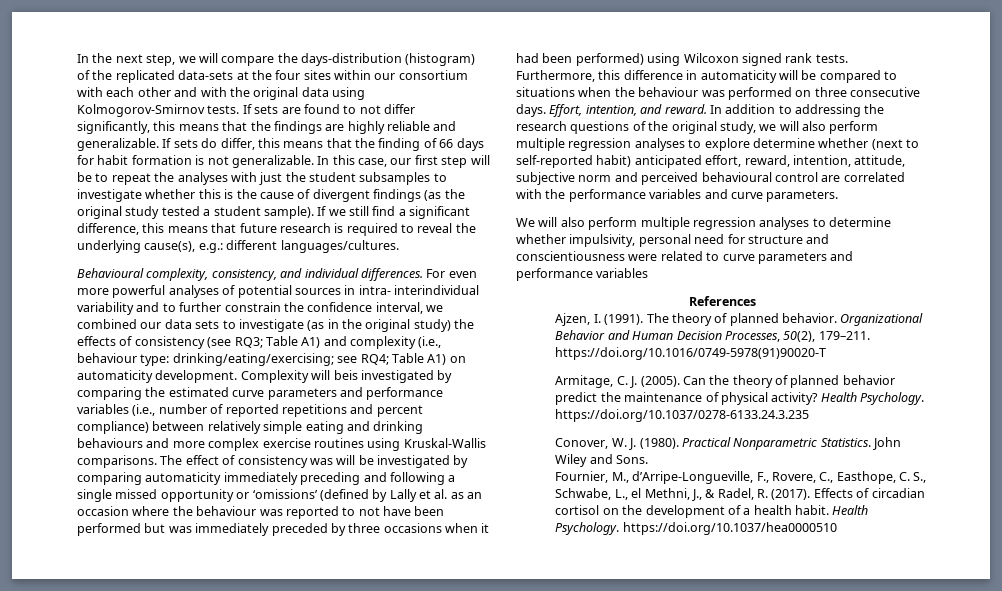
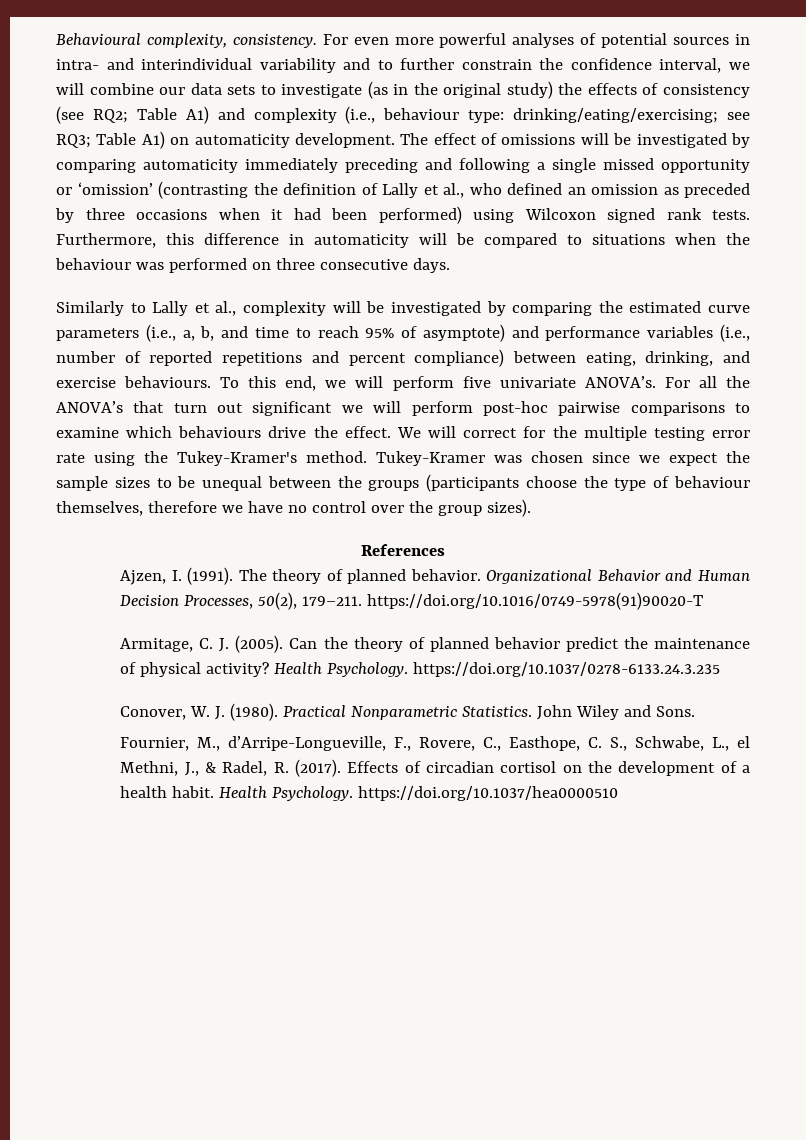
- In the next step, we will compare the days-distribution (histogram) of the replicated data-sets at the four sites within our consortium with each other and with the original data using Kolmogorov-Smirnov tests. If sets are found to not differ significantly, this means that the findings are highly reliable and generalizable. If sets do differ, this means that the finding of 66 days for habit formation is not generalizable. In this case, our first step will be to repeat the analyses with just the student subsamples to investigate whether this is the cause of divergent findings (as the original study tested a student sample). If we still find a significant difference, this means that future research is required to reveal the underlying cause(s), e.g.: different languages/cultures.
- Behavioural complexity, consistency, and individual differences.
+ Behavioural complexity, consistency.
- For even more powerful analyses of potential sources in intra- interindividual variability and to further constrain the confidence interval, we combined our data sets to investigate (as in the original study) the effects of consistency (see RQ3; Table A1) and complexity (i.e., behaviour type: drinking/eating/exercising; see RQ4; Table A1) on automaticity development.
+ For even more powerful analyses of potential sources in intra- and interindividual variability and to further constrain the confidence interval, we will combine our data sets to investigate (as in the original study) the effects of consistency (see RQ2; Table A1) and complexity (i.e., behaviour type: drinking/eating/exercising; see RQ3; Table A1) on automaticity development.
- Complexity will beis investigated by comparing the estimated curve parameters and performance variables (i.e., number of reported repetitions and percent compliance) between relatively simple eating and drinking behaviours and more complex exercise routines using Kruskal-Wallis comparisons.
- The effect of consistency was will be investigated by comparing automaticity immediately preceding and following a single missed opportunity or ‘omissions’ (defined by Lally et al. as an occasion where the behaviour was reported to not have been performed but was immediately preceded by three occasions when it had been performed) using Wilcoxon signed rank tests.
+ The effect of omissions will be investigated by comparing automaticity immediately preceding and following a single missed opportunity or ‘omission’ (contrasting the definition of Lally et al., who defined an omission as preceded by three occasions when it had been performed) using Wilcoxon signed rank tests.
- Furthermore, this difference in automaticity will be compared to situations when the behaviour was performed on three consecutive days. Effort, intention, and reward. In addition to addressing the research questions of the original study, we will also perform multiple regression analyses to explore determine whether (next to self-reported habit) anticipated effort, reward, intention, attitude, subjective norm and perceived behavioural control are correlated with the performance variables and curve parameters.
- We will also perform multiple regression analyses to determine whether impulsivity, personal need for structure and conscientiousness were related to curve parameters and performance variables
+ Furthermore, this difference in automaticity will be compared to situations when the behaviour was performed on three consecutive days.
+ Similarly to Lally et al., complexity will be investigated by comparing the estimated curve parameters (i.e., a, b, and time to reach 95% of asymptote) and performance variables (i.e., number of reported repetitions and percent compliance) between eating, drinking, and exercise behaviours. To this end, we will perform five univariate ANOVA’s. For all the ANOVA’s that turn out significant we will perform post-hoc pairwise comparisons to examine which behaviours drive the effect. We will correct for the multiple testing error rate using the Tukey-Kramer's method. Tukey-Kramer was chosen since we expect the sample sizes to be unequal between the groups (participants choose the type of behaviour themselves, therefore we have no control over the group sizes).

